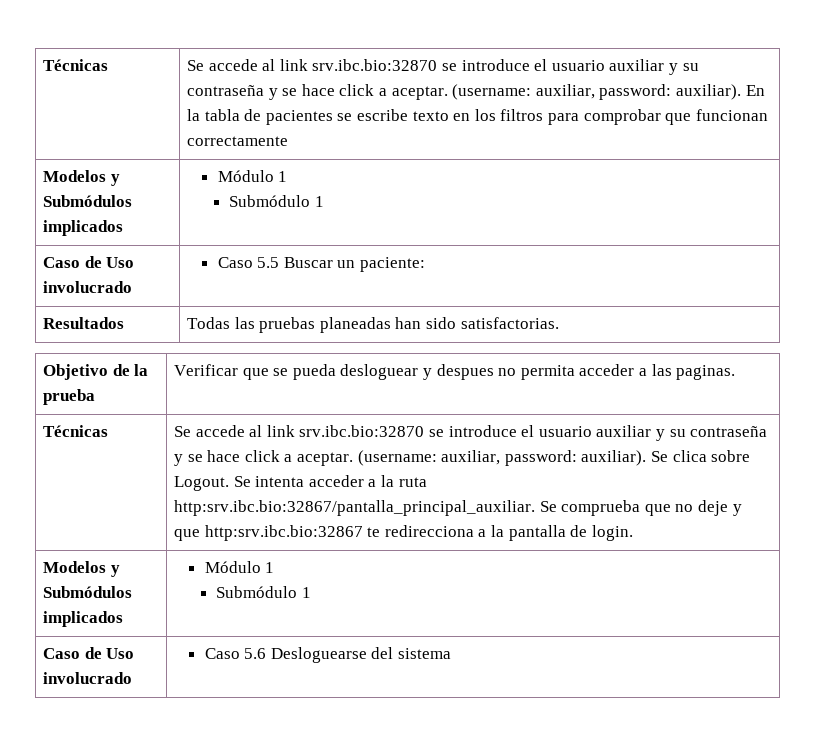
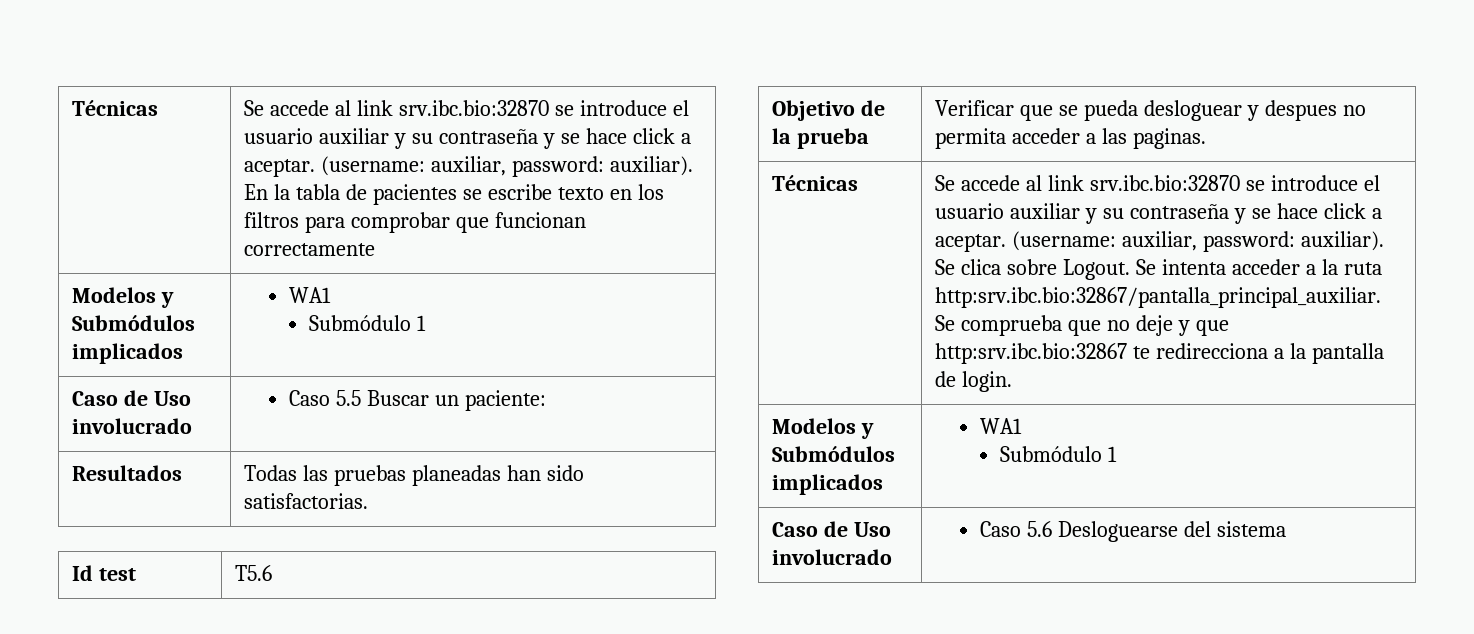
  Técnicas | Se accede al link srv.ibc.bio:32870 se introduce el usuario auxiliar y su contraseña y se hace click a aceptar. (username: auxiliar, password: auxiliar). En la tabla de pacientes se escribe texto en los filtros para comprobar que funcionan correctamente
- Modelos y Submódulos implicados | Módulo 1
+ Modelos y Submódulos implicados | WA1
+ Id test | T5.6
  Se intenta acceder a la ruta http:srv.ibc.bio:32867/pantalla_principal_auxiliar. Se comprueba que no deje y que http:srv.ibc.bio:32867 te redirecciona a la pantalla de login.
- Modelos y Submódulos implicados | Módulo 1
+ Modelos y Submódulos implicados | WA1

